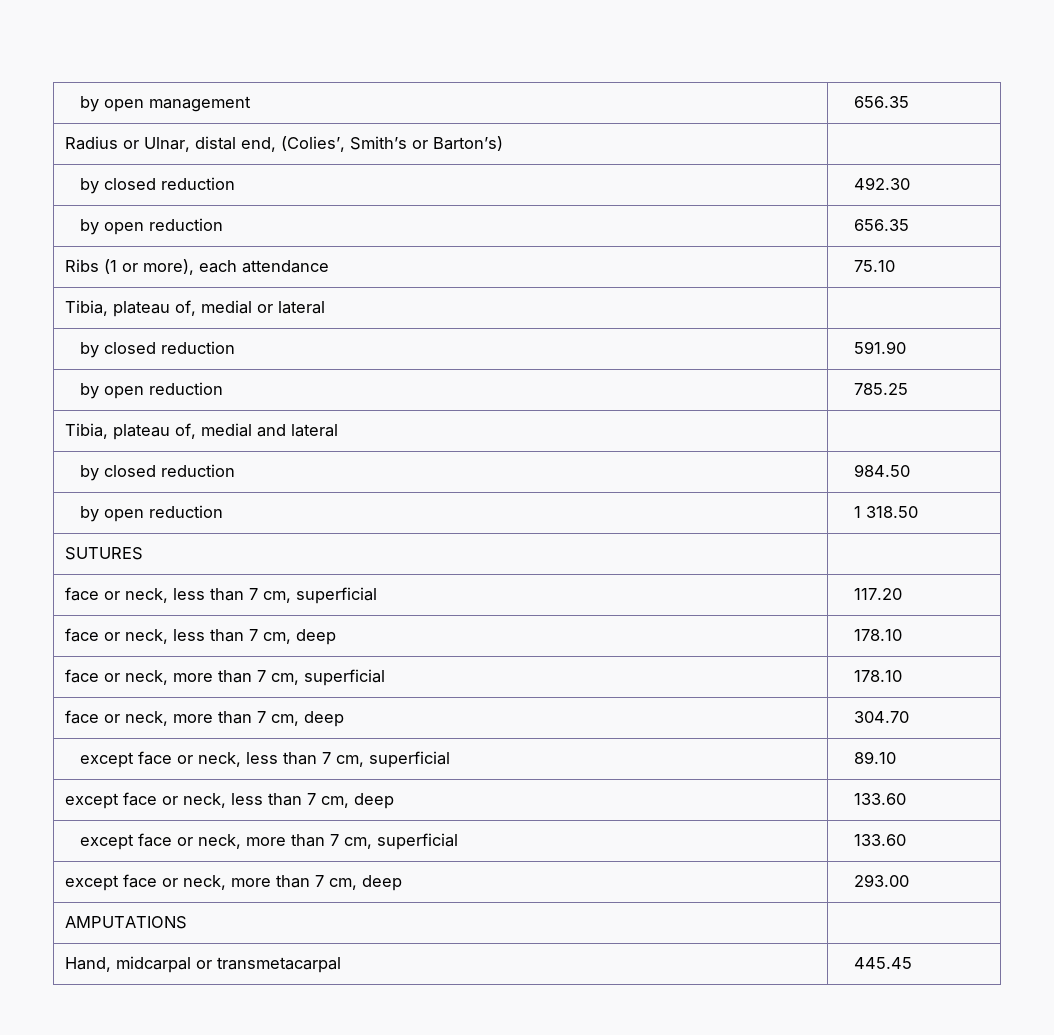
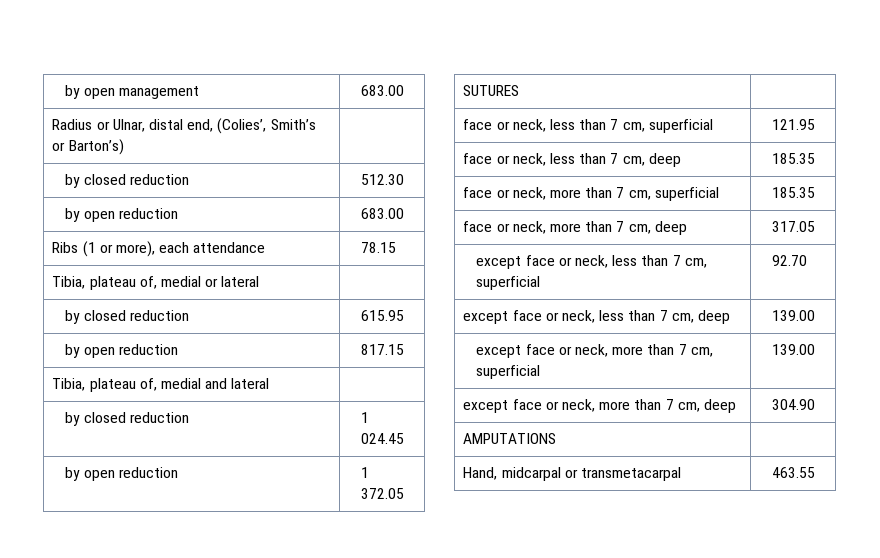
- by open management | 656.35
+ by open management | 683.00
- by closed reduction | 492.30
- by open reduction | 656.35
+ by closed reduction | 512.30
+ by open reduction | 683.00
- Ribs (1 or more), each attendance | 75.10
+ Ribs (1 or more), each attendance | 78.15
- by closed reduction | 591.90
- by open reduction | 785.25
+ by closed reduction | 615.95
+ by open reduction | 817.15
- by closed reduction | 984.50
+ by closed reduction | 1 024.45
- by open reduction | 1 318.50
+ by open reduction | 1 372.05
- face or neck, less than 7 cm, superficial | 117.20
- face or neck, less than 7 cm, deep | 178.10
- face or neck, more than 7 cm, superficial | 178.10
- face or neck, more than 7 cm, deep | 304.70
+ face or neck, less than 7 cm, superficial | 121.95
+ face or neck, less than 7 cm, deep | 185.35
+ face or neck, more than 7 cm, superficial | 185.35
+ face or neck, more than 7 cm, deep | 317.05
- except face or neck, less than 7 cm, superficial | 89.10
+ except face or neck, less than 7 cm, superficial | 92.70
- except face or neck, less than 7 cm, deep | 133.60
+ except face or neck, less than 7 cm, deep | 139.00
- except face or neck, more than 7 cm, superficial | 133.60
+ except face or neck, more than 7 cm, superficial | 139.00
- except face or neck, more than 7 cm, deep | 293.00
+ except face or neck, more than 7 cm, deep | 304.90
- Hand, midcarpal or transmetacarpal | 445.45
+ Hand, midcarpal or transmetacarpal | 463.55

